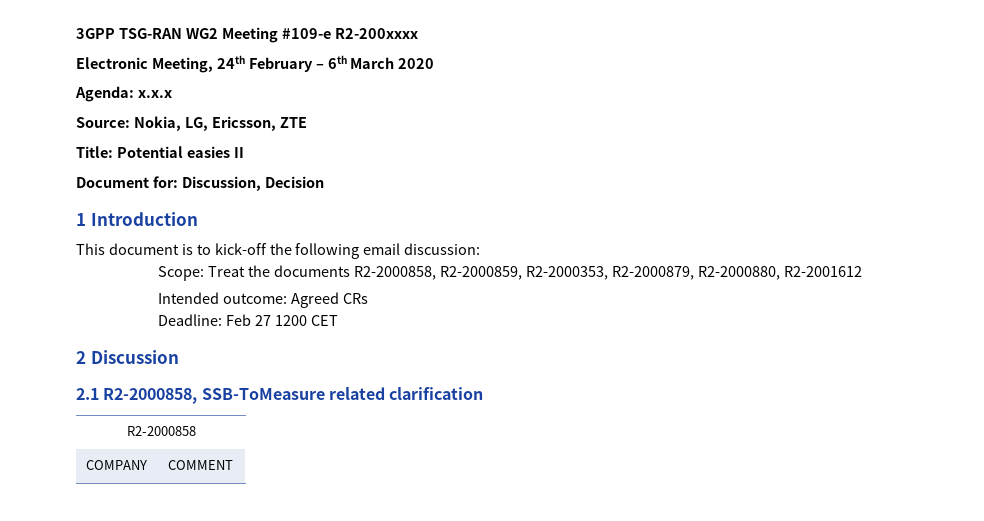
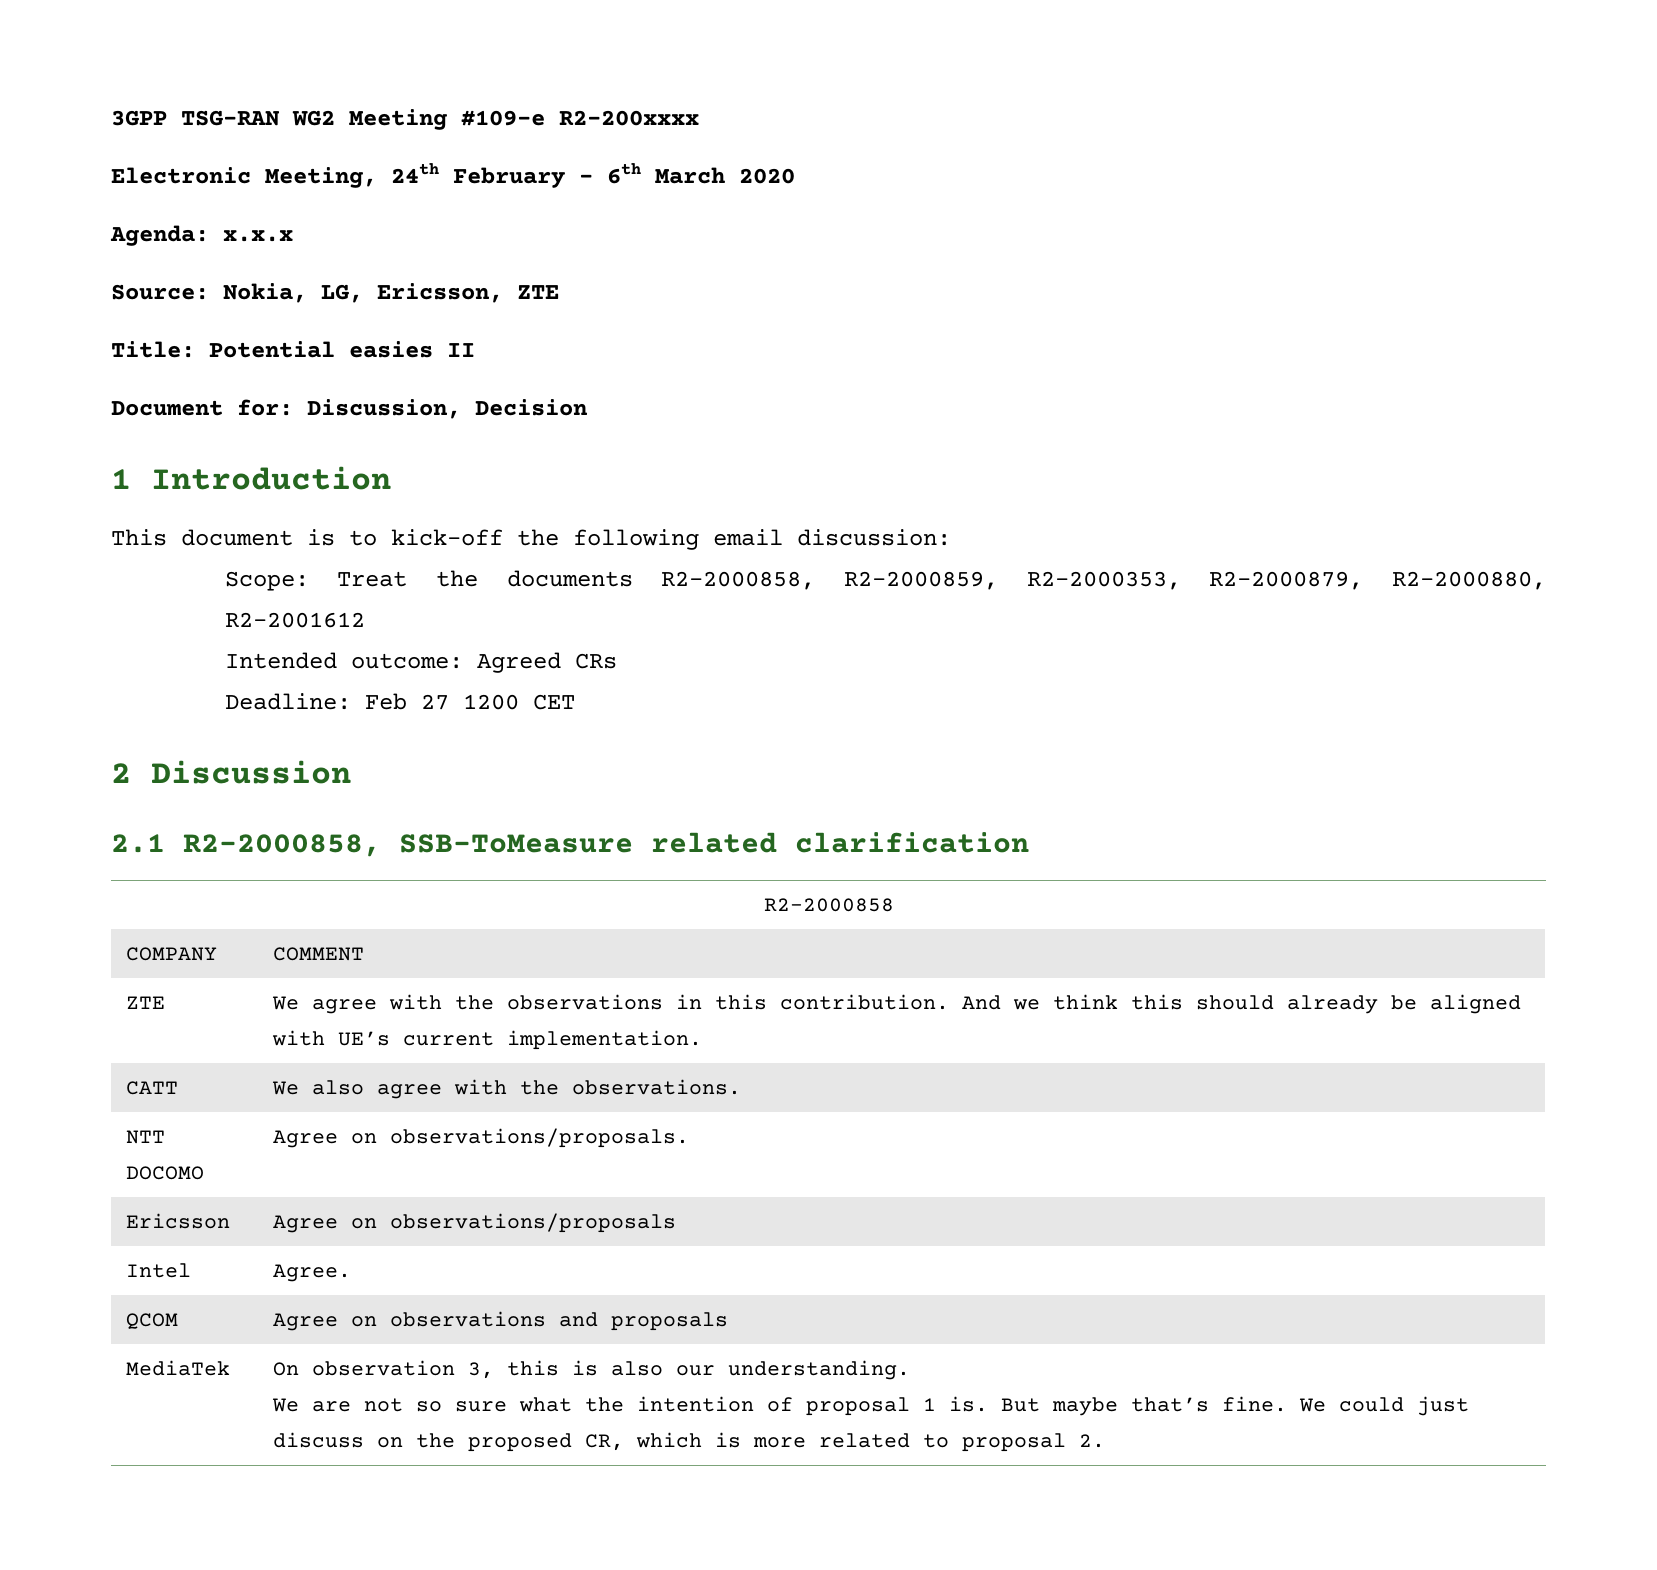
+ ZTE | We agree with the observations in this contribution. And we think this should already be aligned with UE’s current implementation.
+ CATT | We also agree with the observations.
+ NTT DOCOMO | Agree on observations/proposals.
+ Ericsson | Agree on observations/proposals
+ Intel | Agree.
+ QCOM | Agree on observations and proposals
+ MediaTek | On observation 3, this is also our understanding.
+ We are not so sure what the intention of proposal 1 is. But maybe that’s fine. We could just discuss on the proposed CR, which is more related to proposal 2.

